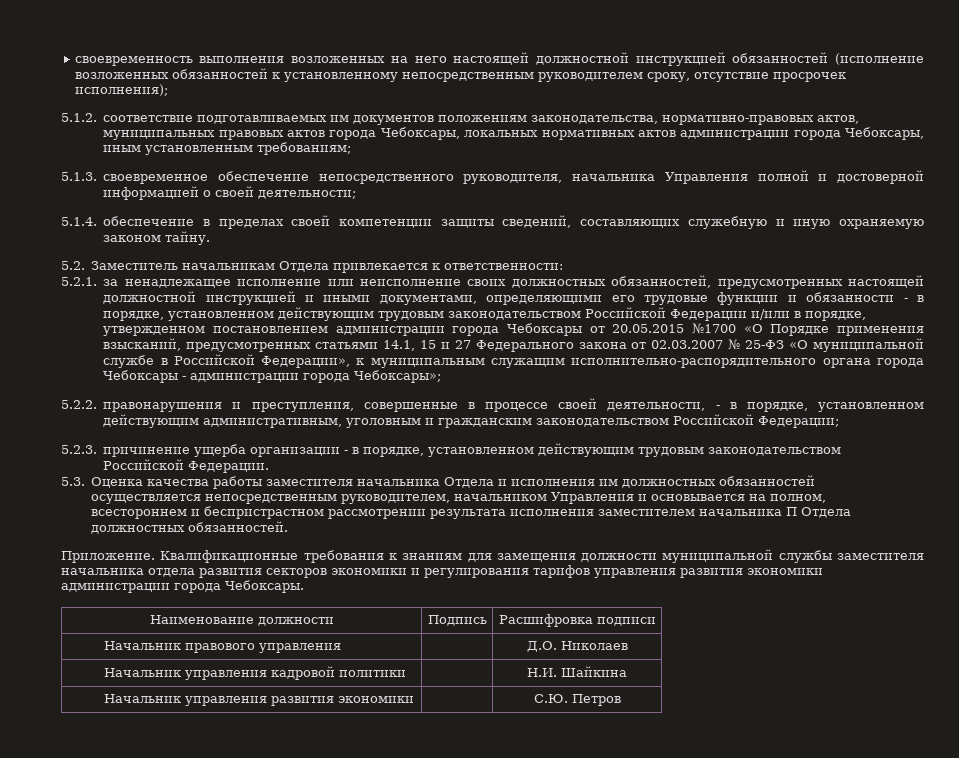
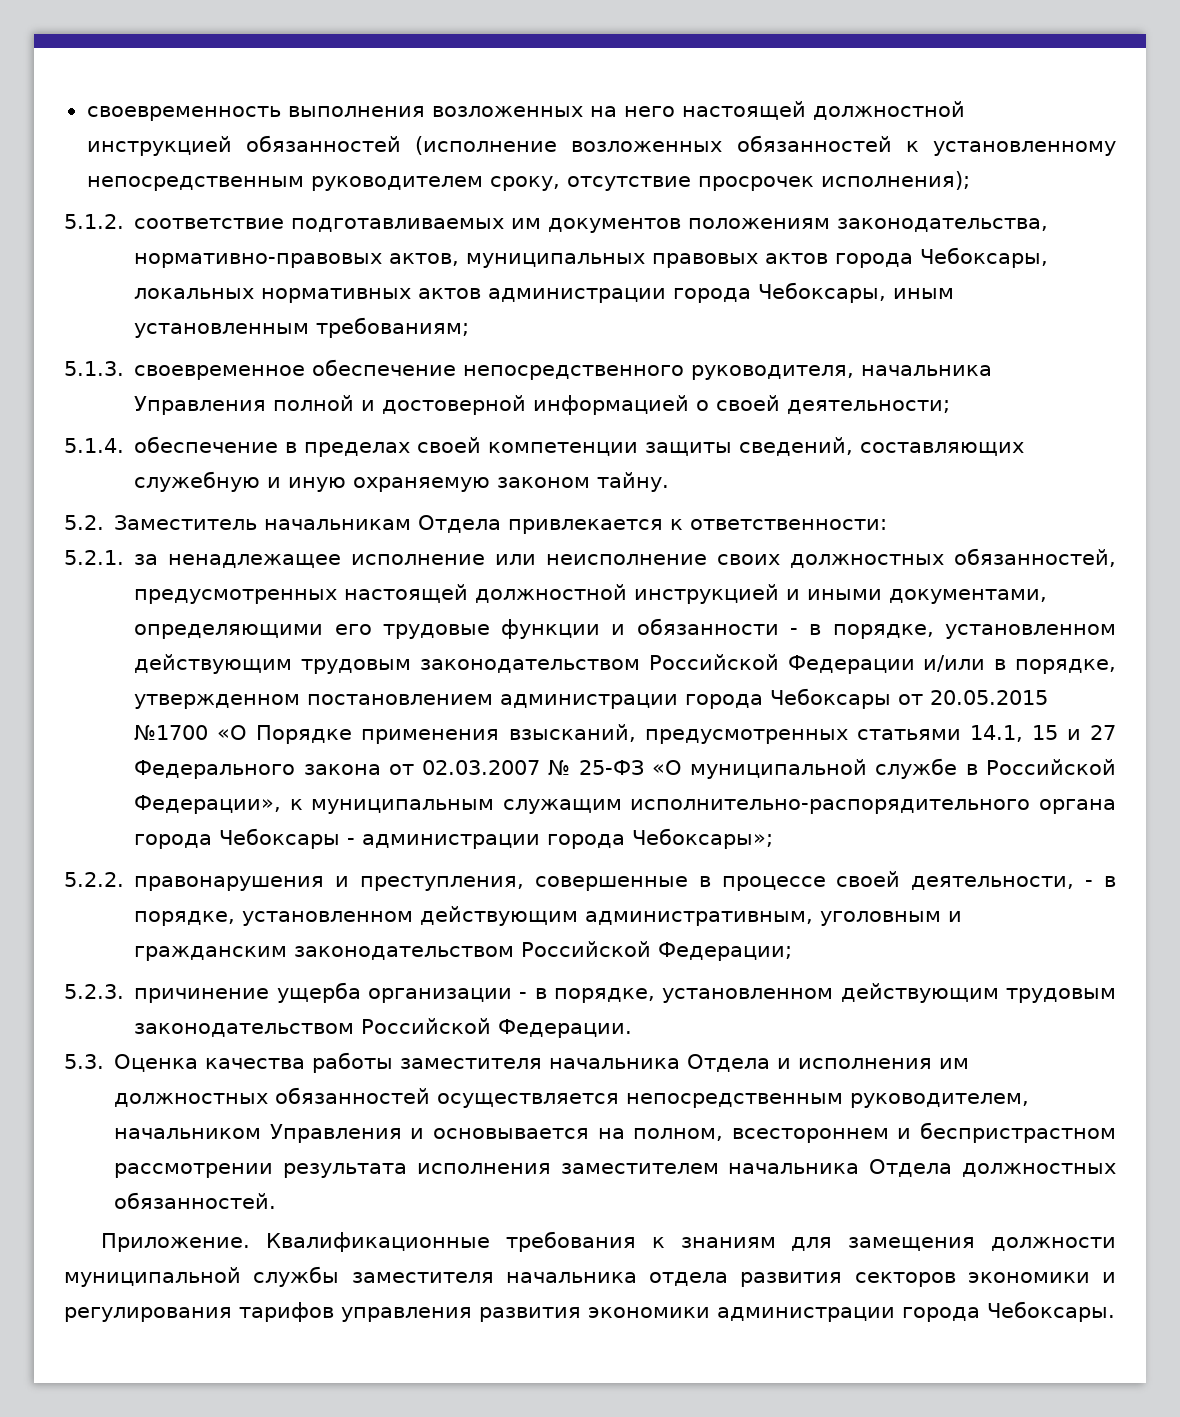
- 5.3. Оценка качества работы заместителя начальника Отдела и исполнения им должностных обязанностей осуществляется непосредственным руководителем, начальником Управления и основывается на полном, всестороннем и беспристрастном рассмотрении результата исполнения заместителем начальника П Отдела должностных обязанностей.
+ 5.3. Оценка качества работы заместителя начальника Отдела и исполнения им должностных обязанностей осуществляется непосредственным руководителем, начальником Управления и основывается на полном, всестороннем и беспристрастном рассмотрении результата исполнения заместителем начальника Отдела должностных обязанностей.
- Наименование должности | Подпись | Расшифровка подписи
- Начальник правового управления | | Д.О. Николаев
- Начальник управления кадровой политики | | Н.И. Шайкина
- Начальник управления развития экономики | | С.Ю. Петров

